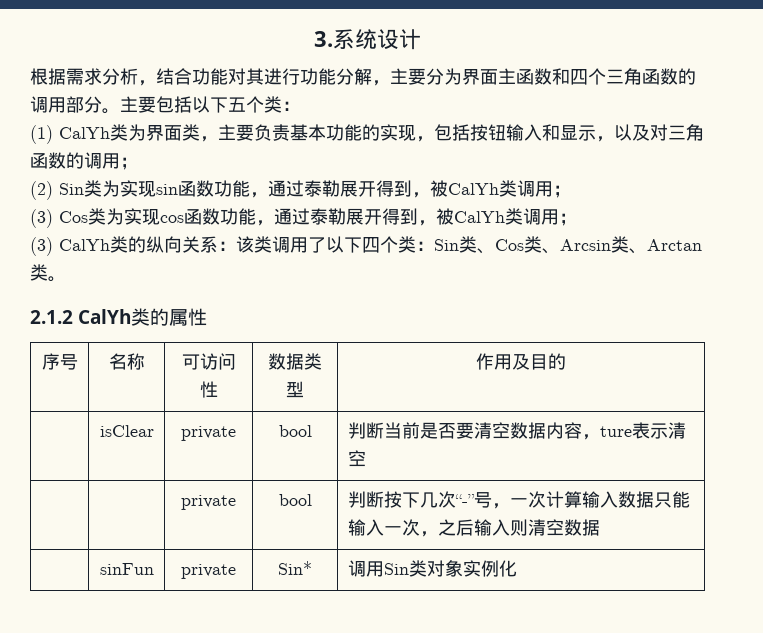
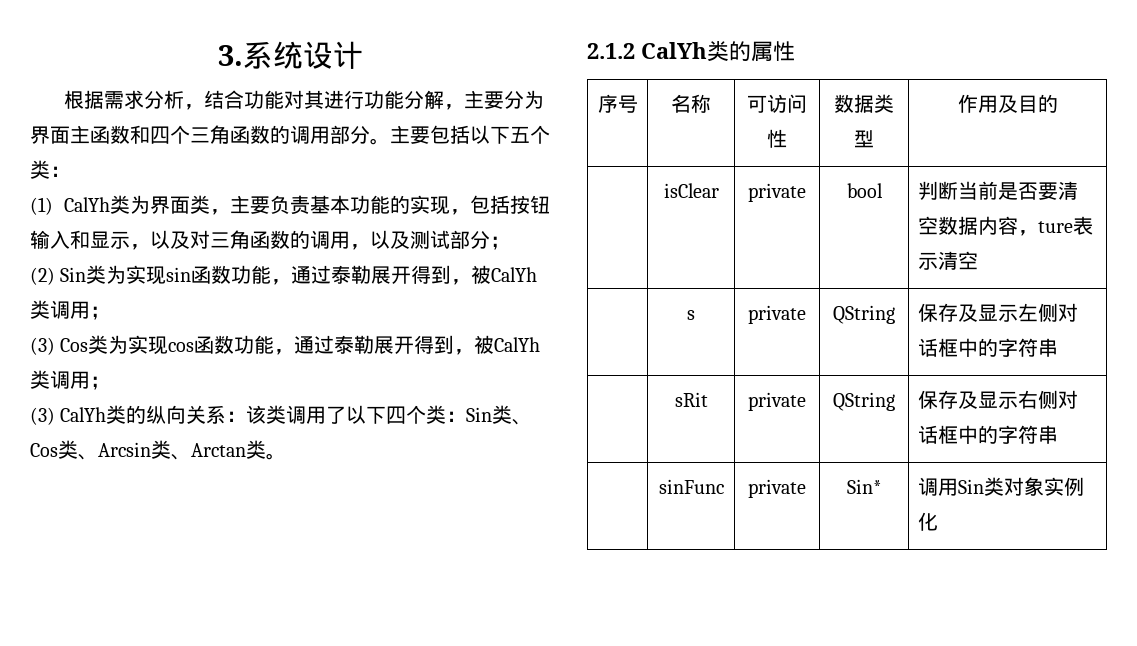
- (1) CalYh类为界面类，主要负责基本功能的实现，包括按钮输入和显示，以及对三角函数的调用；
+ (1) CalYh类为界面类，主要负责基本功能的实现，包括按钮输入和显示，以及对三角函数的调用，以及测试部分；
- | | private | bool | 判断按下几次“-”号，一次计算输入数据只能输入一次，之后输入则清空数据
- | sinFun | private | Sin* | 调用Sin类对象实例化
+ | s | private | QString | 保存及显示左侧对话框中的字符串
+ | sRit | private | QString | 保存及显示右侧对话框中的字符串
+ | sinFunc | private | Sin* | 调用Sin类对象实例化

